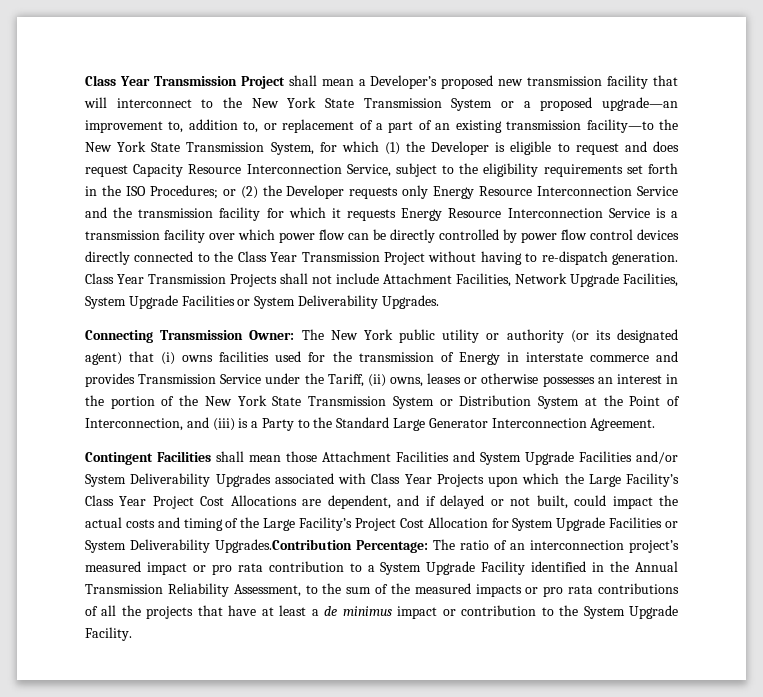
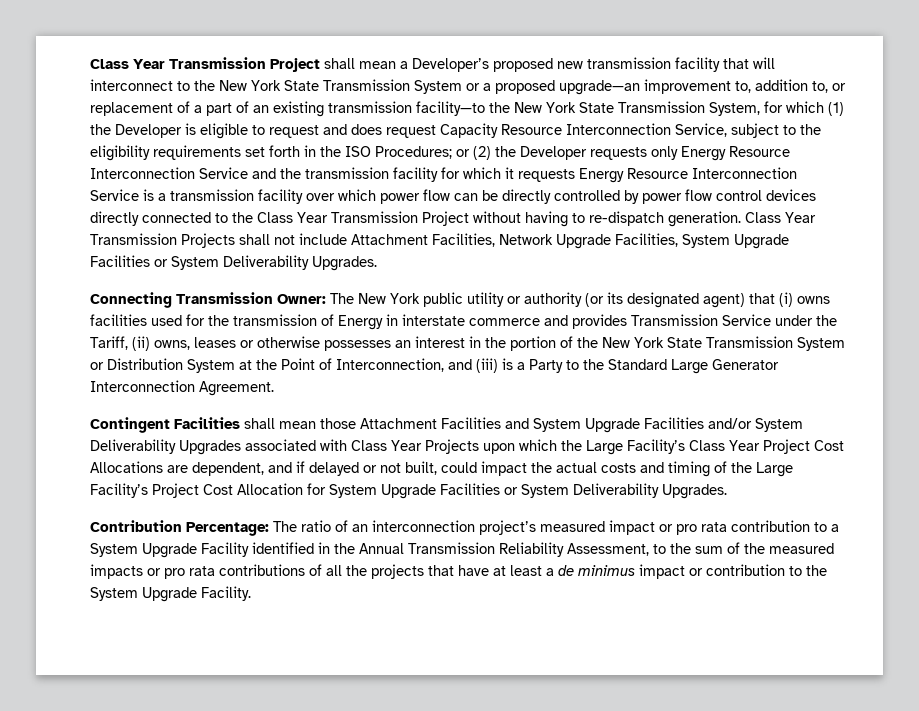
- Contingent Facilities shall mean those Attachment Facilities and System Upgrade Facilities and/or System Deliverability Upgrades associated with Class Year Projects upon which the Large Facility’s Class Year Project Cost Allocations are dependent, and if delayed or not built, could impact the actual costs and timing of the Large Facility’s Project Cost Allocation for System Upgrade Facilities or System Deliverability Upgrades.Contribution Percentage:
+ Contingent Facilities shall mean those Attachment Facilities and System Upgrade Facilities and/or System Deliverability Upgrades associated with Class Year Projects upon which the Large Facility’s Class Year Project Cost Allocations are dependent, and if delayed or not built, could impact the actual costs and timing of the Large Facility’s Project Cost Allocation for System Upgrade Facilities or System Deliverability Upgrades.
+ Contribution Percentage:

